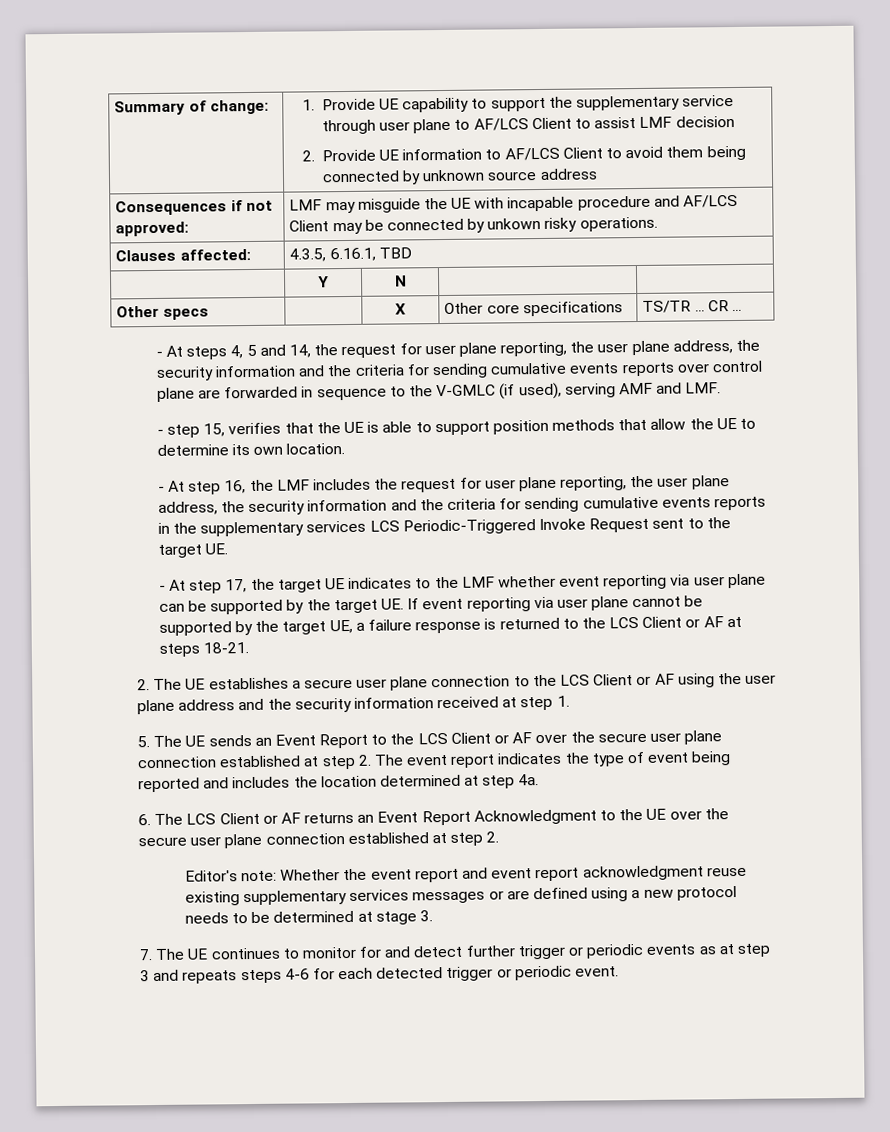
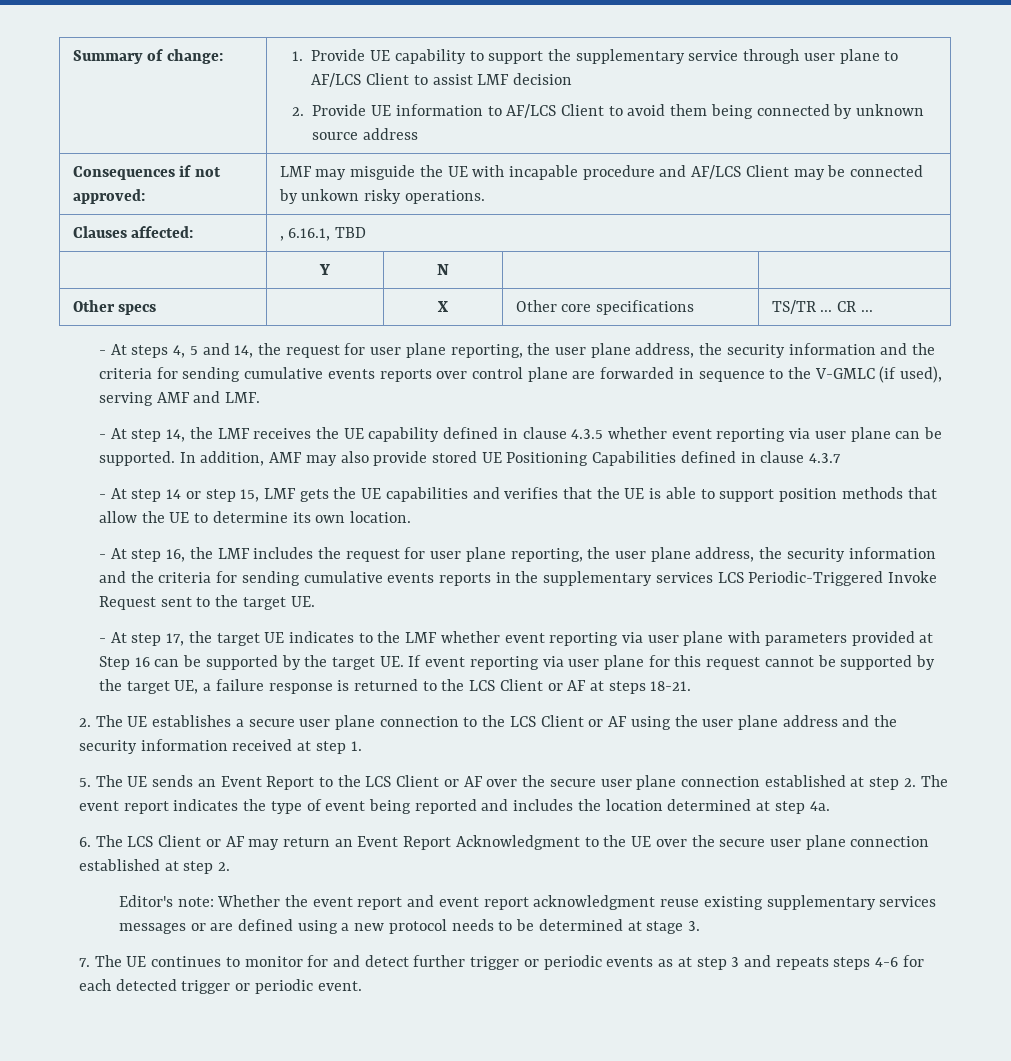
- Clauses affected: | 4.3.5, 6.16.1, TBD
+ Clauses affected: | , 6.16.1, TBD
- - step 15, verifies that the UE is able to support position methods that allow the UE to determine its own location.
+ - At step 14, the LMF receives the UE capability defined in clause 4.3.5 whether event reporting via user plane can be supported. In addition, AMF may also provide stored UE Positioning Capabilities defined in clause 4.3.7
+ - At step 14 or step 15, LMF gets the UE capabilities and verifies that the UE is able to support position methods that allow the UE to determine its own location.
- - At step 17, the target UE indicates to the LMF whether event reporting via user plane can be supported by the target UE. If event reporting via user plane cannot be supported by the target UE, a failure response is returned to the LCS Client or AF at steps 18-21.
+ - At step 17, the target UE indicates to the LMF whether event reporting via user plane with parameters provided at Step 16 can be supported by the target UE. If event reporting via user plane for this request cannot be supported by the target UE, a failure response is returned to the LCS Client or AF at steps 18-21.
- 6. The LCS Client or AF returns an Event Report Acknowledgment to the UE over the secure user plane connection established at step 2.
+ 6. The LCS Client or AF may return an Event Report Acknowledgment to the UE over the secure user plane connection established at step 2.

